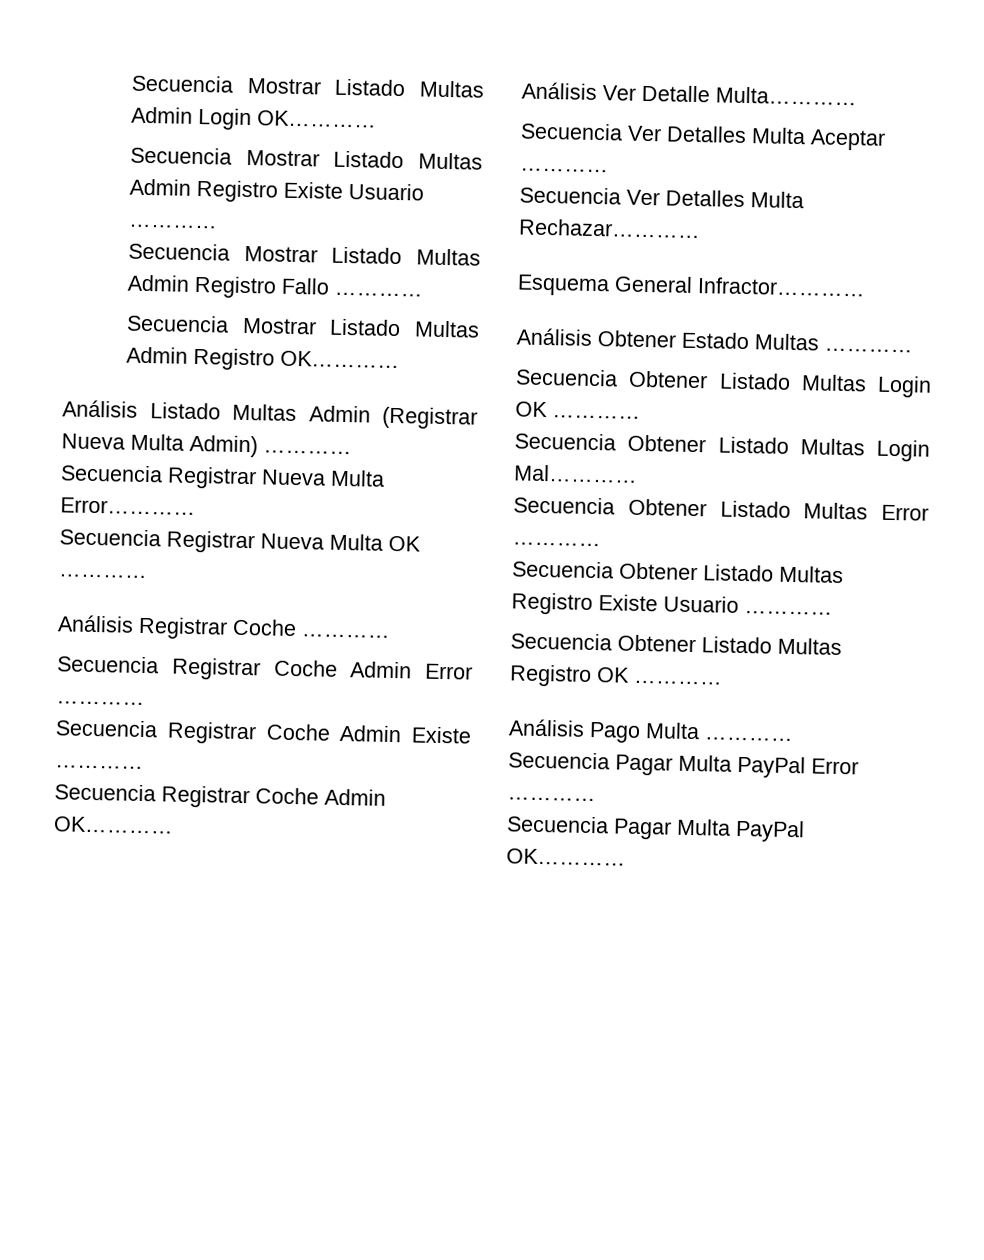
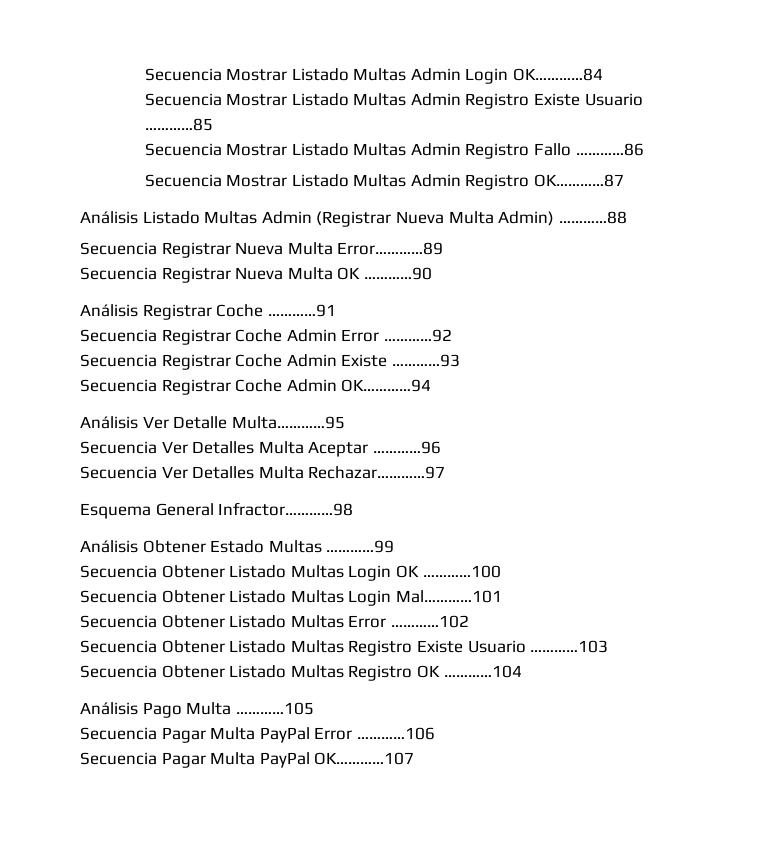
- Secuencia Mostrar Listado Multas Admin Login OK…………
+ Secuencia Mostrar Listado Multas Admin Login OK…………84
- Secuencia Mostrar Listado Multas Admin Registro Existe Usuario …………
+ Secuencia Mostrar Listado Multas Admin Registro Existe Usuario …………85
- Secuencia Mostrar Listado Multas Admin Registro Fallo …………
- Secuencia Mostrar Listado Multas Admin Registro OK…………
+ Secuencia Mostrar Listado Multas Admin Registro Fallo …………86
+ Secuencia Mostrar Listado Multas Admin Registro OK…………87
- Análisis Listado Multas Admin (Registrar Nueva Multa Admin) …………
- Secuencia Registrar Nueva Multa Error…………
+ Análisis Listado Multas Admin (Registrar Nueva Multa Admin) …………88
+ Secuencia Registrar Nueva Multa Error…………89
- Secuencia Registrar Nueva Multa OK …………
+ Secuencia Registrar Nueva Multa OK …………90
- Análisis Registrar Coche …………
+ Análisis Registrar Coche …………91
- Secuencia Registrar Coche Admin Error …………
+ Secuencia Registrar Coche Admin Error …………92
- Secuencia Registrar Coche Admin Existe …………
- Secuencia Registrar Coche Admin OK…………
+ Secuencia Registrar Coche Admin Existe …………93
+ Secuencia Registrar Coche Admin OK…………94
- Análisis Ver Detalle Multa…………
+ Análisis Ver Detalle Multa…………95
- Secuencia Ver Detalles Multa Aceptar …………
- Secuencia Ver Detalles Multa Rechazar…………
+ Secuencia Ver Detalles Multa Aceptar …………96
+ Secuencia Ver Detalles Multa Rechazar…………97
- Esquema General Infractor…………
+ Esquema General Infractor…………98
- Análisis Obtener Estado Multas …………
+ Análisis Obtener Estado Multas …………99
- Secuencia Obtener Listado Multas Login OK …………
- Secuencia Obtener Listado Multas Login Mal…………
+ Secuencia Obtener Listado Multas Login OK …………100
+ Secuencia Obtener Listado Multas Login Mal…………101
- Secuencia Obtener Listado Multas Error …………
+ Secuencia Obtener Listado Multas Error …………102
- Secuencia Obtener Listado Multas Registro Existe Usuario …………
+ Secuencia Obtener Listado Multas Registro Existe Usuario …………103
- Secuencia Obtener Listado Multas Registro OK …………
+ Secuencia Obtener Listado Multas Registro OK …………104
- Análisis Pago Multa …………
+ Análisis Pago Multa …………105
- Secuencia Pagar Multa PayPal Error …………
- Secuencia Pagar Multa PayPal OK…………
+ Secuencia Pagar Multa PayPal Error …………106
+ Secuencia Pagar Multa PayPal OK…………107

